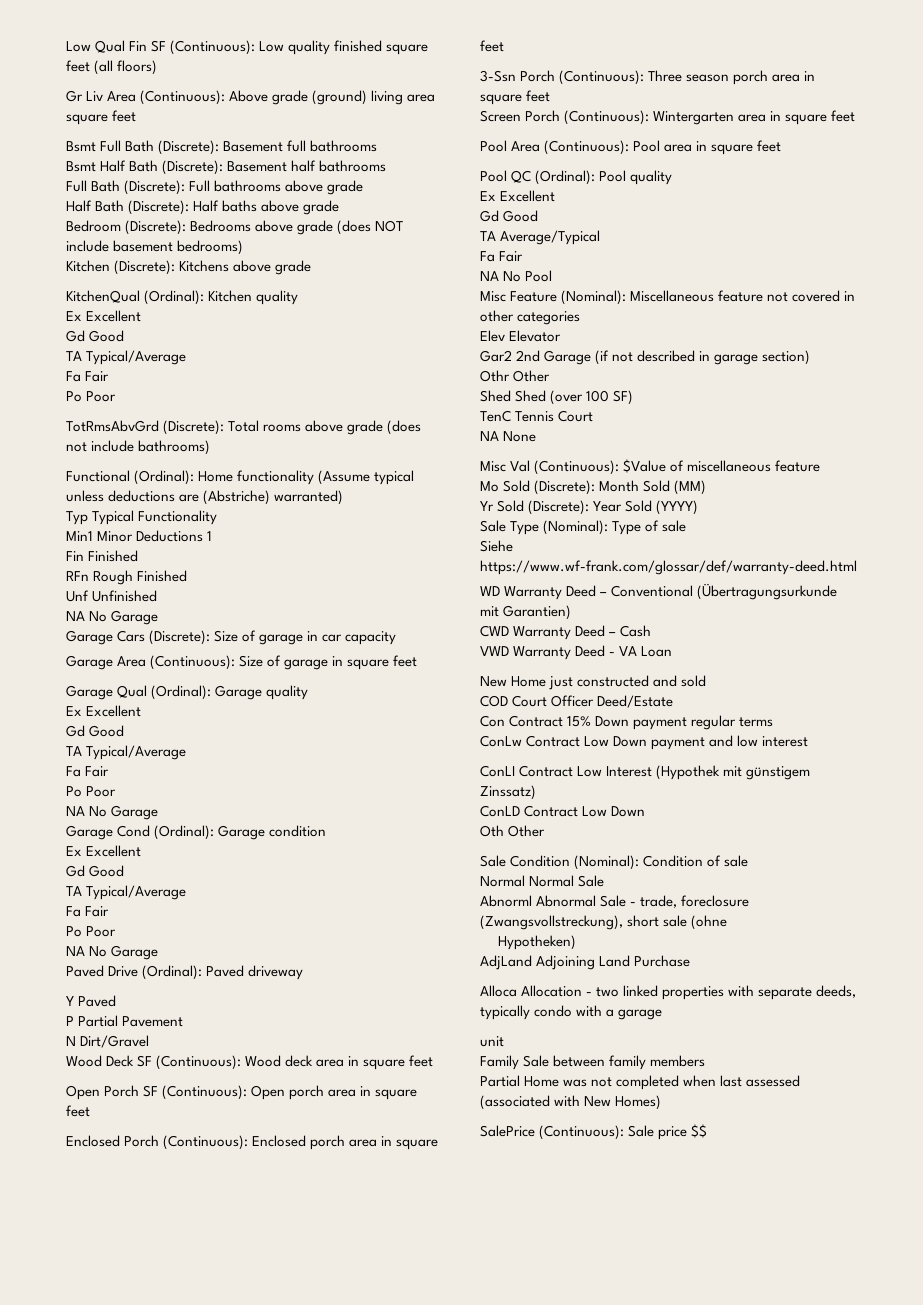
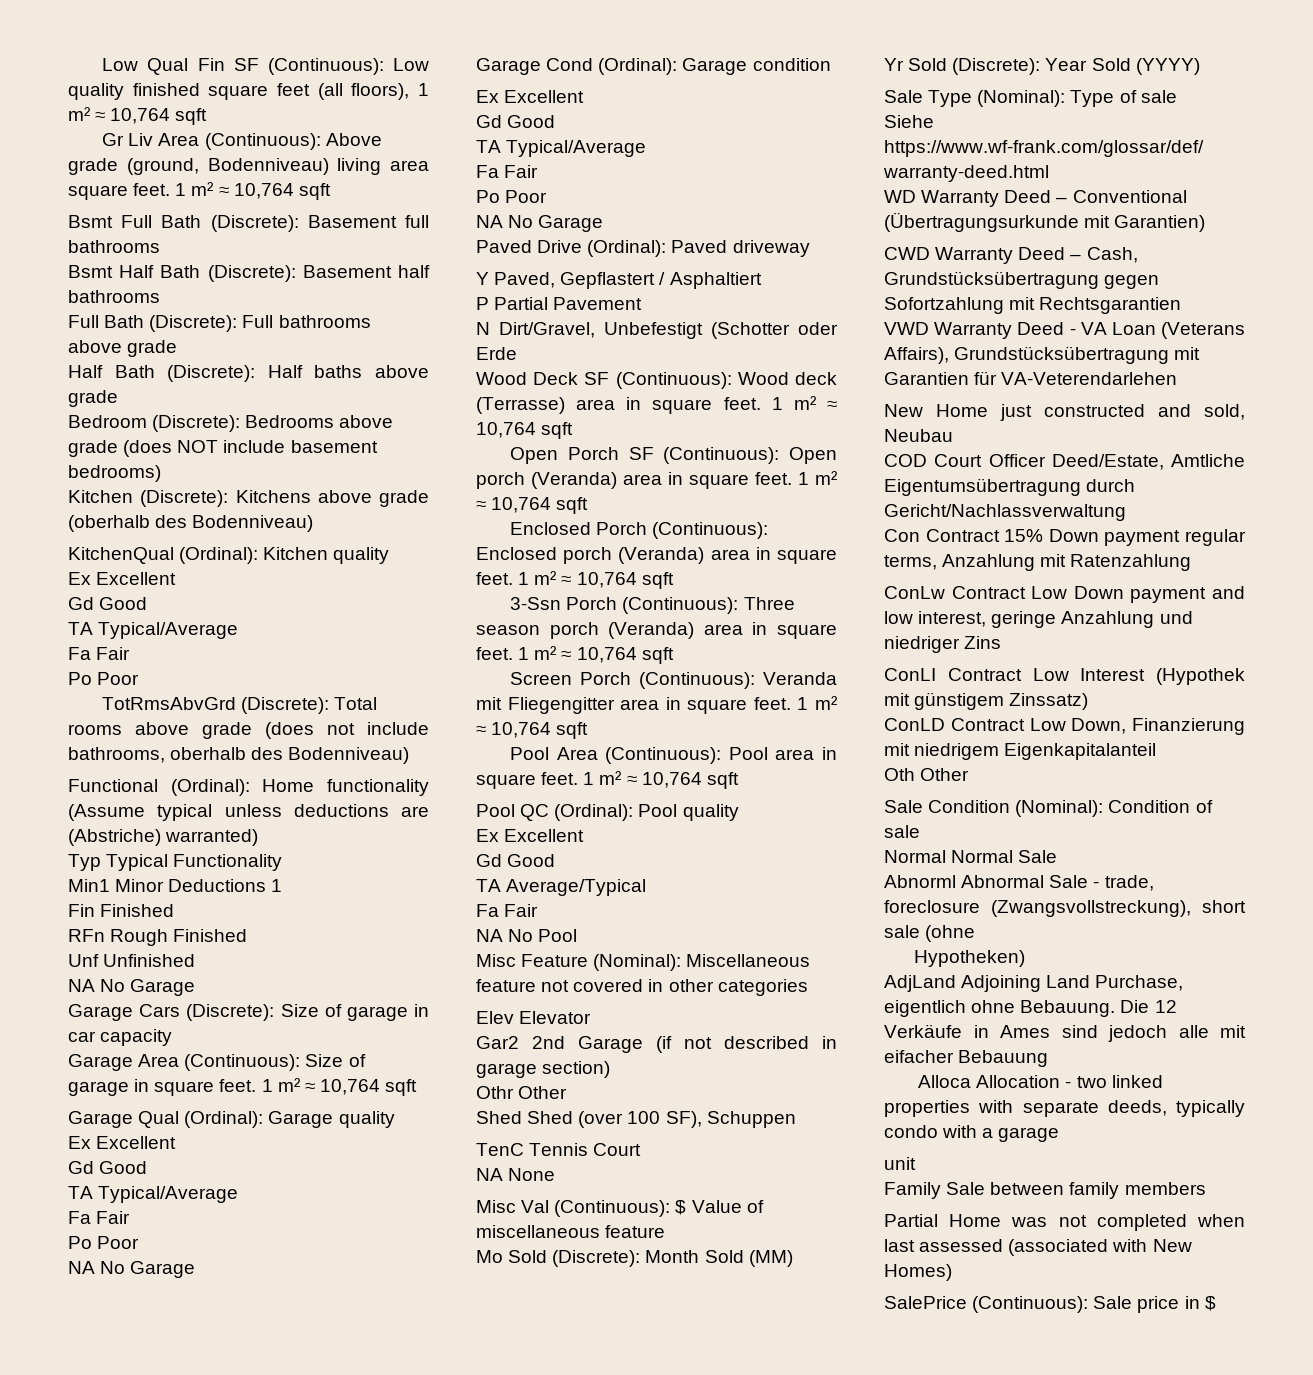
- Low Qual Fin SF (Continuous): Low quality finished square feet (all floors)
+ Low Qual Fin SF (Continuous): Low quality finished square feet (all floors), 1 m² ≈ 10,764 sqft
- Gr Liv Area (Continuous): Above grade (ground) living area square feet
+ Gr Liv Area (Continuous): Above grade (ground, Bodenniveau) living area square feet. 1 m² ≈ 10,764 sqft
- Kitchen (Discrete): Kitchens above grade
+ Kitchen (Discrete): Kitchens above grade (oberhalb des Bodenniveau)
- TotRmsAbvGrd (Discrete): Total rooms above grade (does not include bathrooms)
+ TotRmsAbvGrd (Discrete): Total rooms above grade (does not include bathrooms, oberhalb des Bodenniveau)
- Garage Area (Continuous): Size of garage in square feet
+ Garage Area (Continuous): Size of garage in square feet. 1 m² ≈ 10,764 sqft
- Y Paved
+ Y Paved, Gepflastert / Asphaltiert
- N Dirt/Gravel
+ N Dirt/Gravel, Unbefestigt (Schotter oder Erde
- Wood Deck SF (Continuous): Wood deck area in square feet
+ Wood Deck SF (Continuous): Wood deck (Terrasse) area in square feet. 1 m² ≈ 10,764 sqft
- Open Porch SF (Continuous): Open porch area in square feet
+ Open Porch SF (Continuous): Open porch (Veranda) area in square feet. 1 m² ≈ 10,764 sqft
- Enclosed Porch (Continuous): Enclosed porch area in square feet
+ Enclosed Porch (Continuous): Enclosed porch (Veranda) area in square feet. 1 m² ≈ 10,764 sqft
- 3-Ssn Porch (Continuous): Three season porch area in square feet
- Screen Porch (Continuous): Wintergarten area in square feet
+ 3-Ssn Porch (Continuous): Three season porch (Veranda) area in square feet. 1 m² ≈ 10,764 sqft
+ Screen Porch (Continuous): Veranda mit Fliegengitter area in square feet. 1 m² ≈ 10,764 sqft
- Pool Area (Continuous): Pool area in square feet
+ Pool Area (Continuous): Pool area in square feet. 1 m² ≈ 10,764 sqft
- Shed Shed (over 100 SF)
+ Shed Shed (over 100 SF), Schuppen
- Misc Val (Continuous): $Value of miscellaneous feature
+ Misc Val (Continuous): $ Value of miscellaneous feature
- CWD Warranty Deed – Cash
+ CWD Warranty Deed – Cash, Grundstücksübertragung gegen Sofortzahlung mit Rechtsgarantien
- VWD Warranty Deed - VA Loan
+ VWD Warranty Deed - VA Loan (Veterans Affairs), Grundstücksübertragung mit Garantien für VA-Veterendarlehen
- New Home just constructed and sold
+ New Home just constructed and sold, Neubau
- COD Court Officer Deed/Estate
+ COD Court Officer Deed/Estate, Amtliche Eigentumsübertragung durch Gericht/Nachlassverwaltung
- Con Contract 15% Down payment regular terms
+ Con Contract 15% Down payment regular terms, Anzahlung mit Ratenzahlung
- ConLw Contract Low Down payment and low interest
+ ConLw Contract Low Down payment and low interest, geringe Anzahlung und niedriger Zins
- ConLD Contract Low Down
+ ConLD Contract Low Down, Finanzierung mit niedrigem Eigenkapitalanteil
- AdjLand Adjoining Land Purchase
+ AdjLand Adjoining Land Purchase, eigentlich ohne Bebauung. Die 12 Verkäufe in Ames sind jedoch alle mit eifacher Bebauung
- SalePrice (Continuous): Sale price $$
+ SalePrice (Continuous): Sale price in $

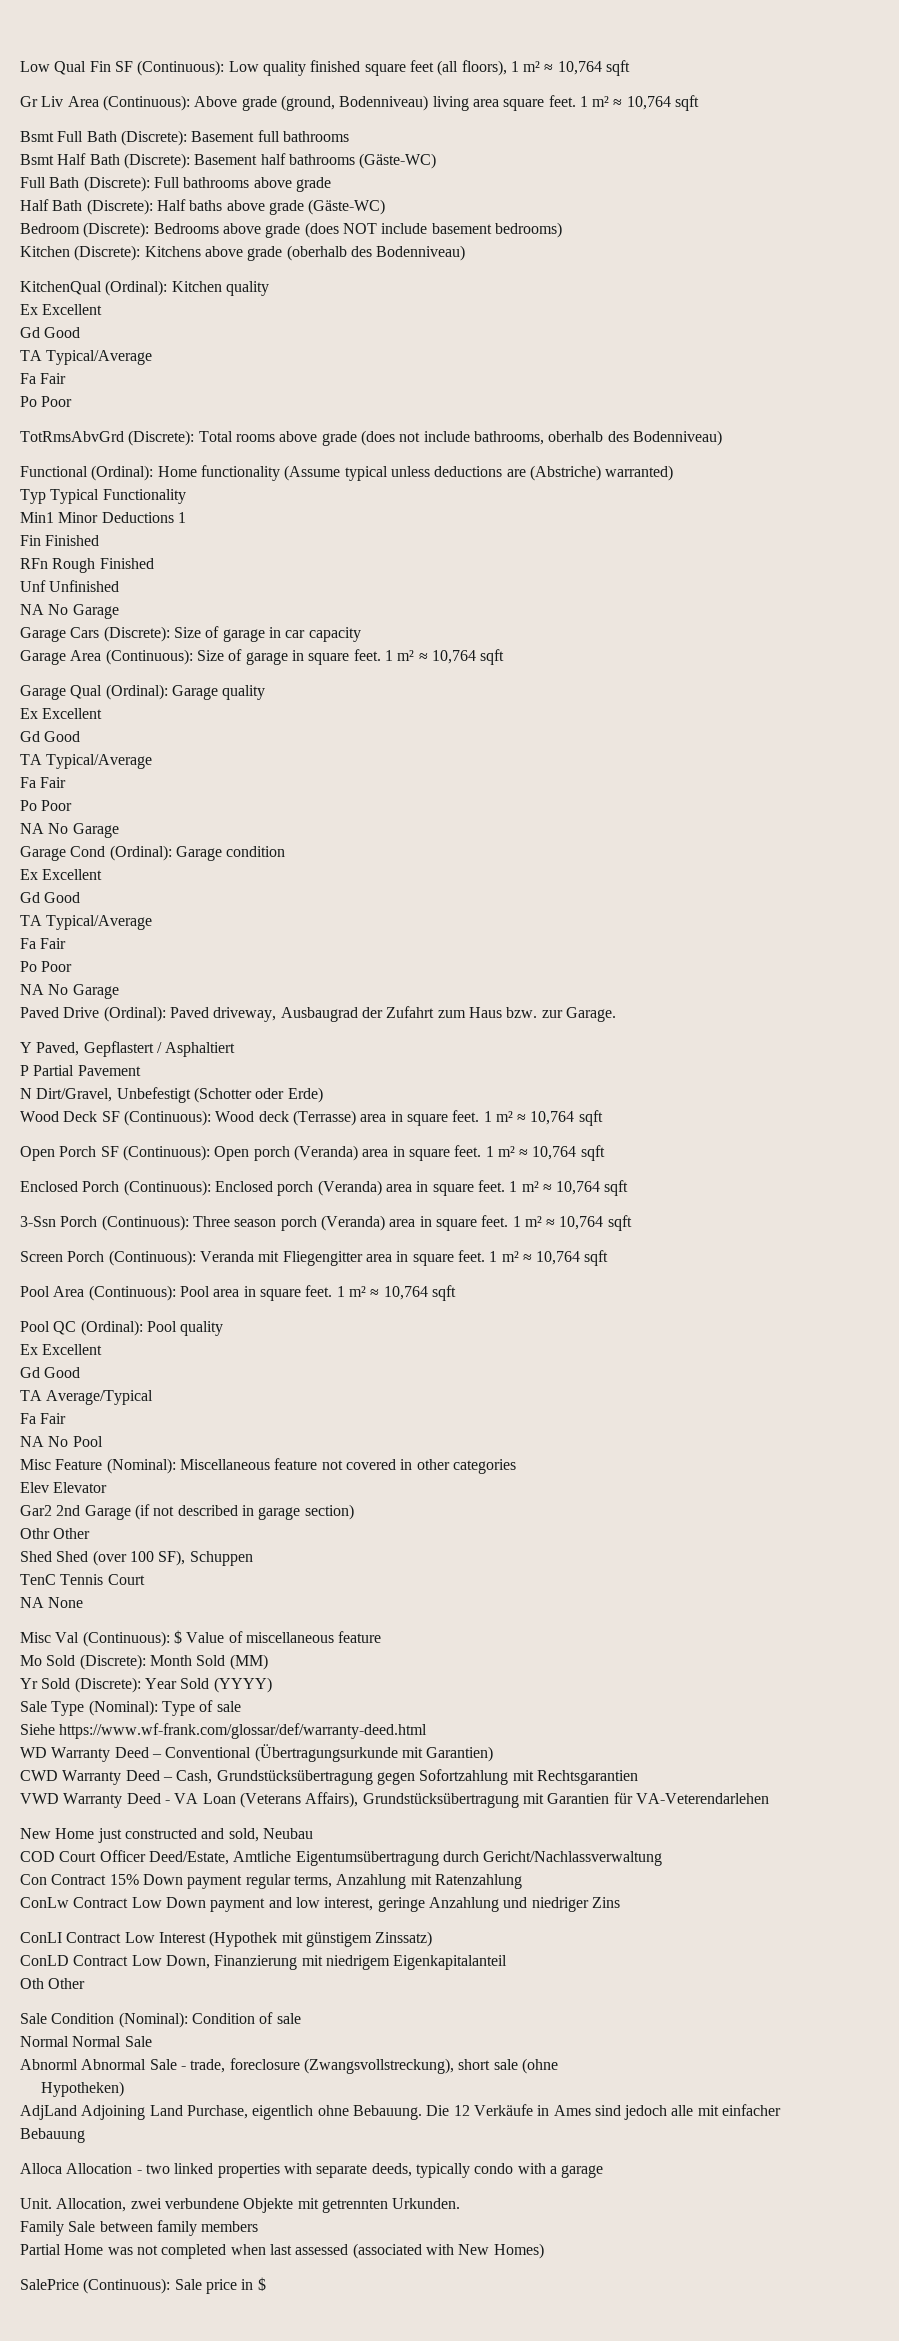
- Bsmt Half Bath (Discrete): Basement half bathrooms
+ Bsmt Half Bath (Discrete): Basement half bathrooms (Gäste-WC)
- Half Bath (Discrete): Half baths above grade
+ Half Bath (Discrete): Half baths above grade (Gäste-WC)
- Paved Drive (Ordinal): Paved driveway
+ Paved Drive (Ordinal): Paved driveway, Ausbaugrad der Zufahrt zum Haus bzw. zur Garage.
- N Dirt/Gravel, Unbefestigt (Schotter oder Erde
+ N Dirt/Gravel, Unbefestigt (Schotter oder Erde)
- Die 12 Verkäufe in Ames sind jedoch alle mit eifacher Bebauung
+ Die 12 Verkäufe in Ames sind jedoch alle mit einfacher Bebauung
- unit
+ Unit. Allocation, zwei verbundene Objekte mit getrennten Urkunden.

